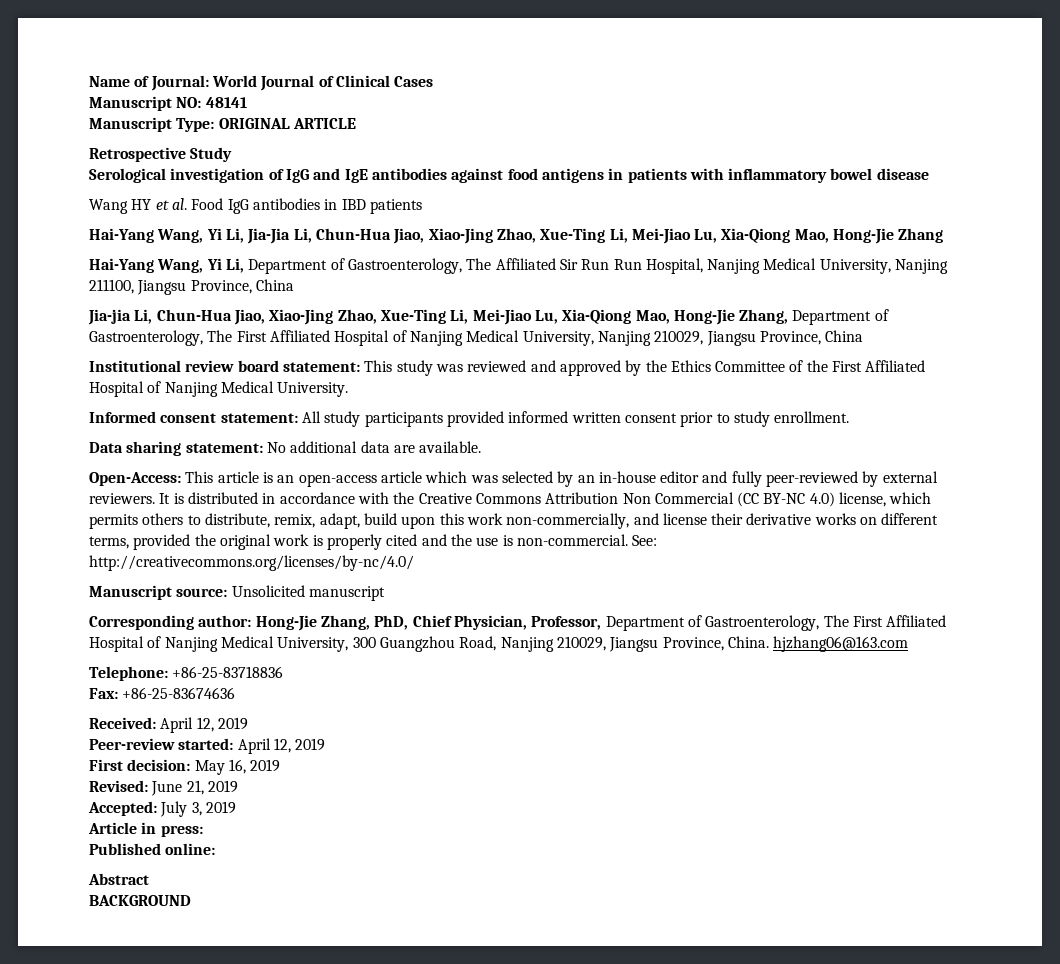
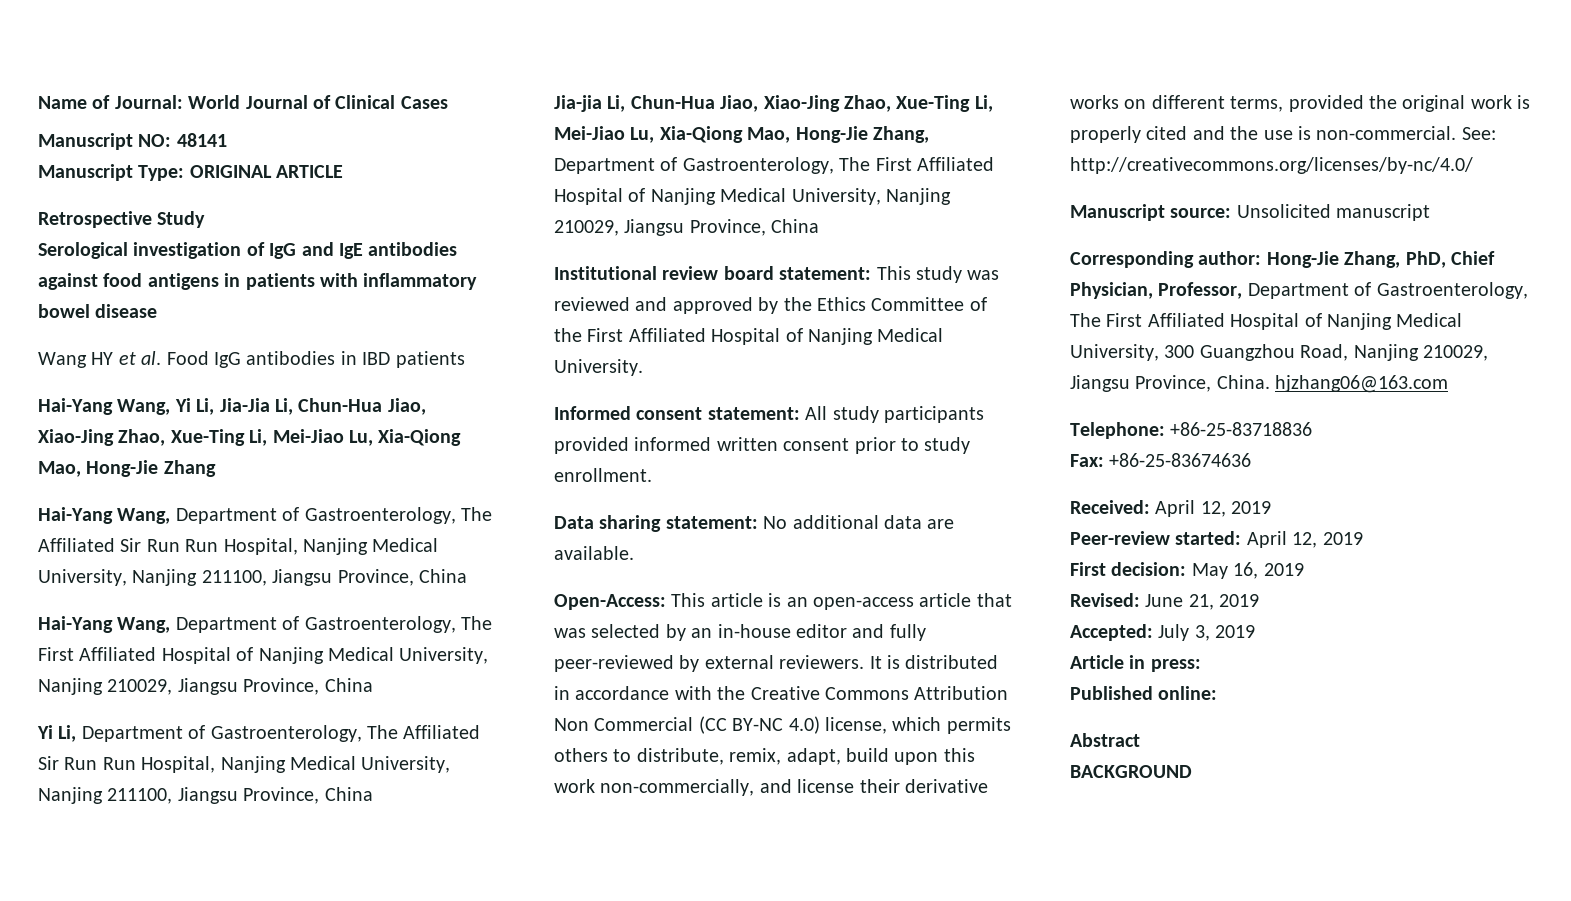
- Hai-Yang Wang, Yi Li, Department of Gastroenterology, The Affiliated Sir Run Run Hospital, Nanjing Medical University, Nanjing 211100, Jiangsu Province, China
+ Hai-Yang Wang, Department of Gastroenterology, The Affiliated Sir Run Run Hospital, Nanjing Medical University, Nanjing 211100, Jiangsu Province, China
+ Hai-Yang Wang, Department of Gastroenterology, The First Affiliated Hospital of Nanjing Medical University, Nanjing 210029, Jiangsu Province, China
+ Yi Li, Department of Gastroenterology, The Affiliated Sir Run Run Hospital, Nanjing Medical University, Nanjing 211100, Jiangsu Province, China
- Open-Access: This article is an open-access article which was selected by an in-house editor and fully peer-reviewed by external reviewers.
+ Open-Access: This article is an open-access article that was selected by an in-house editor and fully peer-reviewed by external reviewers.

